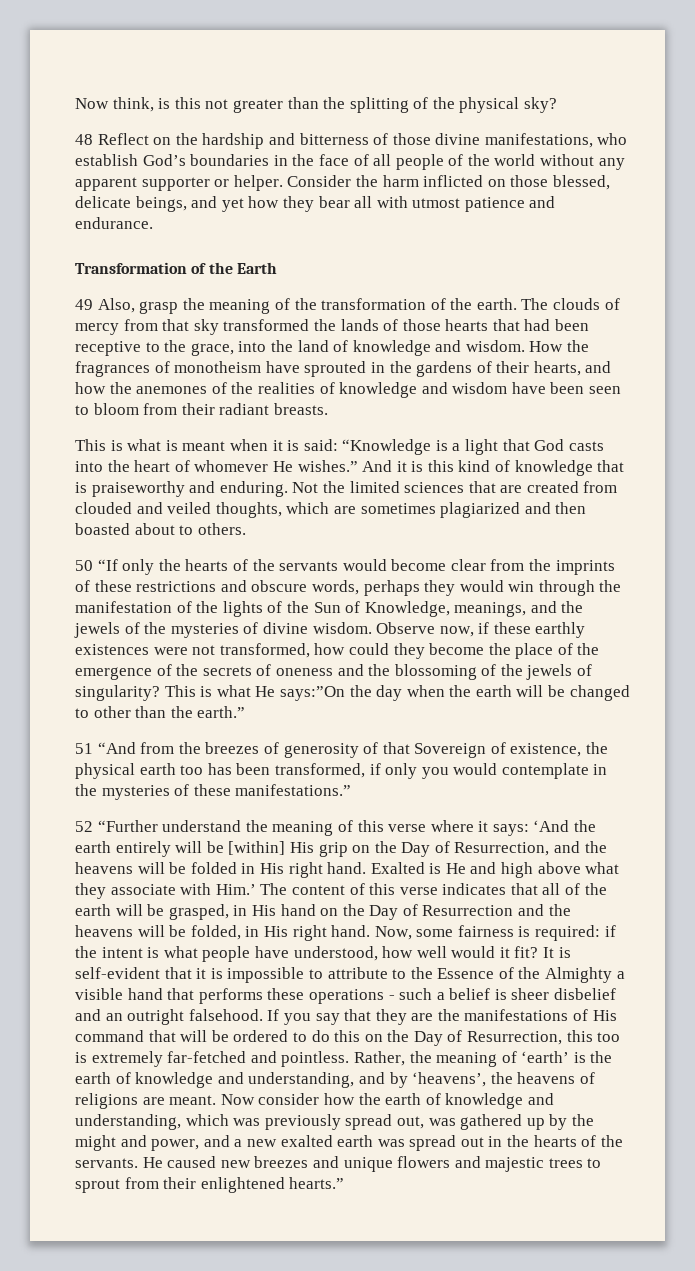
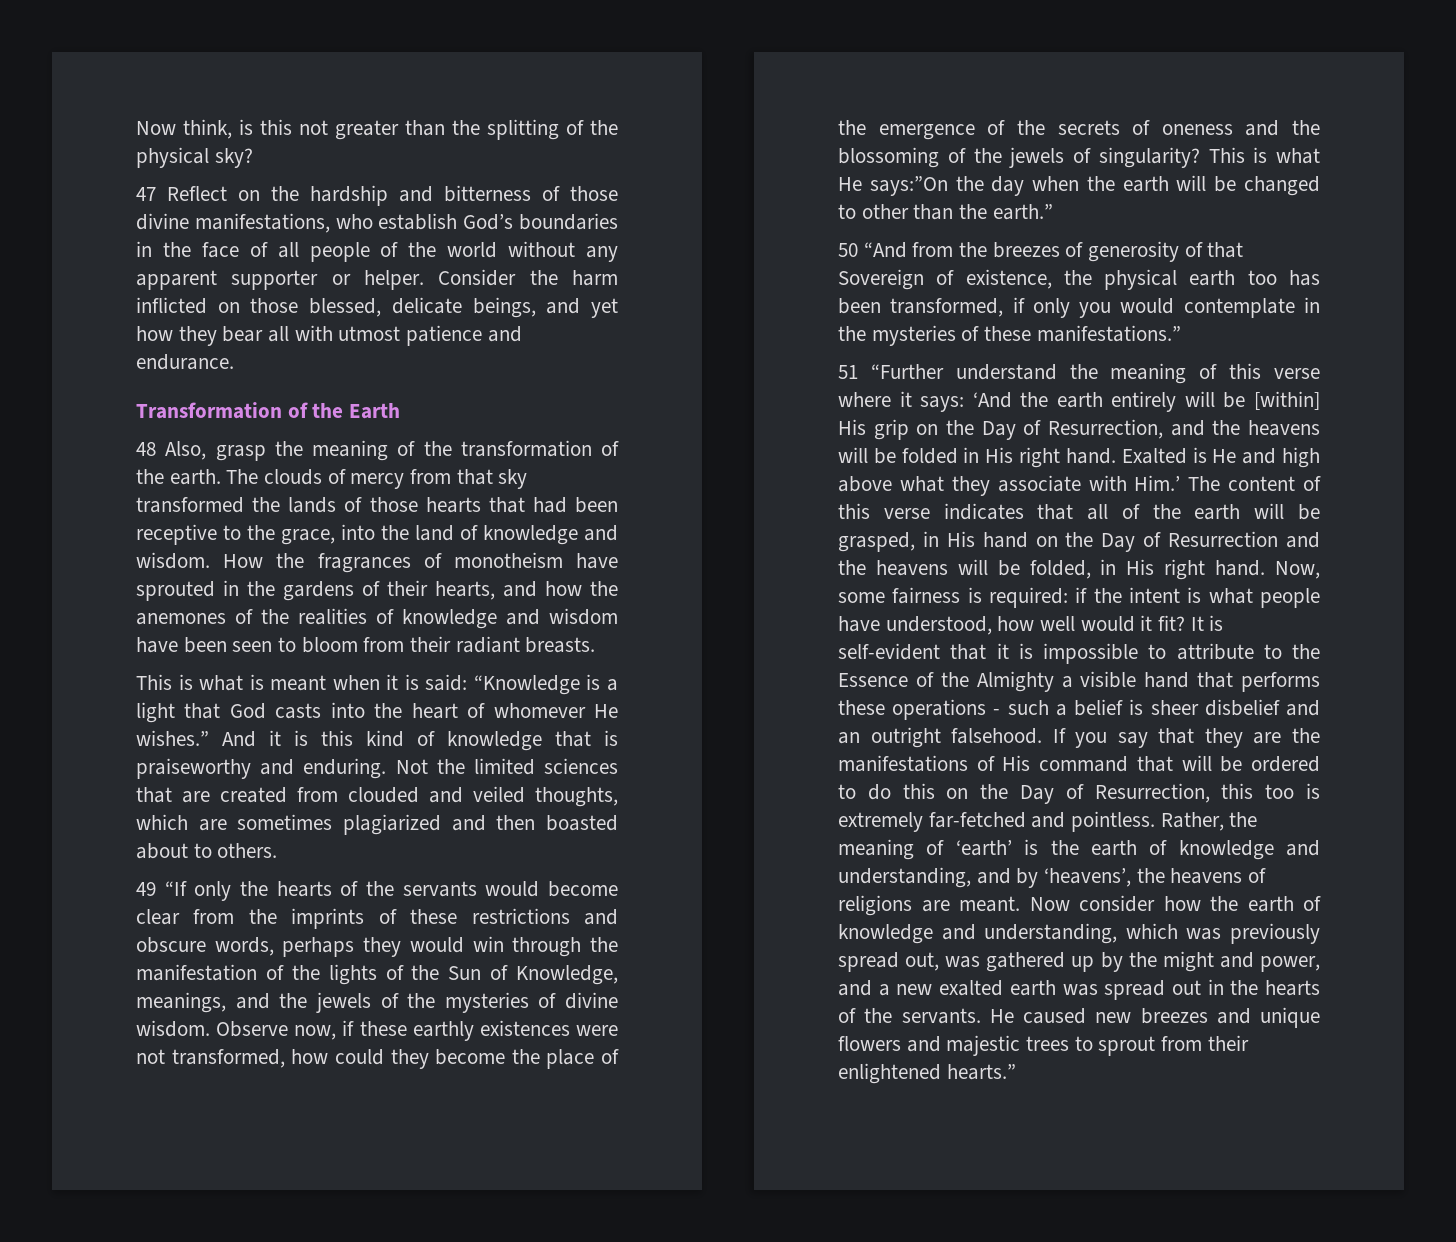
- 48 Reflect on the hardship and bitterness of those divine manifestations, who establish God’s boundaries in the face of all people of the world without any apparent supporter or helper.
+ 47 Reflect on the hardship and bitterness of those divine manifestations, who establish God’s boundaries in the face of all people of the world without any apparent supporter or helper.
- 49 Also, grasp the meaning of the transformation of the earth.
+ 48 Also, grasp the meaning of the transformation of the earth.
- 50 “If only the hearts of the servants would become clear from the imprints of these restrictions and obscure words, perhaps they would win through the manifestation of the lights of the Sun of Knowledge, meanings, and the jewels of the mysteries of divine wisdom.
+ 49 “If only the hearts of the servants would become clear from the imprints of these restrictions and obscure words, perhaps they would win through the manifestation of the lights of the Sun of Knowledge, meanings, and the jewels of the mysteries of divine wisdom.
- 51 “And from the breezes of generosity of that Sovereign of existence, the physical earth too has been transformed, if only you would contemplate in the mysteries of these manifestations.”
+ 50 “And from the breezes of generosity of that Sovereign of existence, the physical earth too has been transformed, if only you would contemplate in the mysteries of these manifestations.”
- 52 “Further understand the meaning of this verse where it says: ‘And the earth entirely will be [within] His grip on the Day of Resurrection, and the heavens will be folded in His right hand.
+ 51 “Further understand the meaning of this verse where it says: ‘And the earth entirely will be [within] His grip on the Day of Resurrection, and the heavens will be folded in His right hand.

